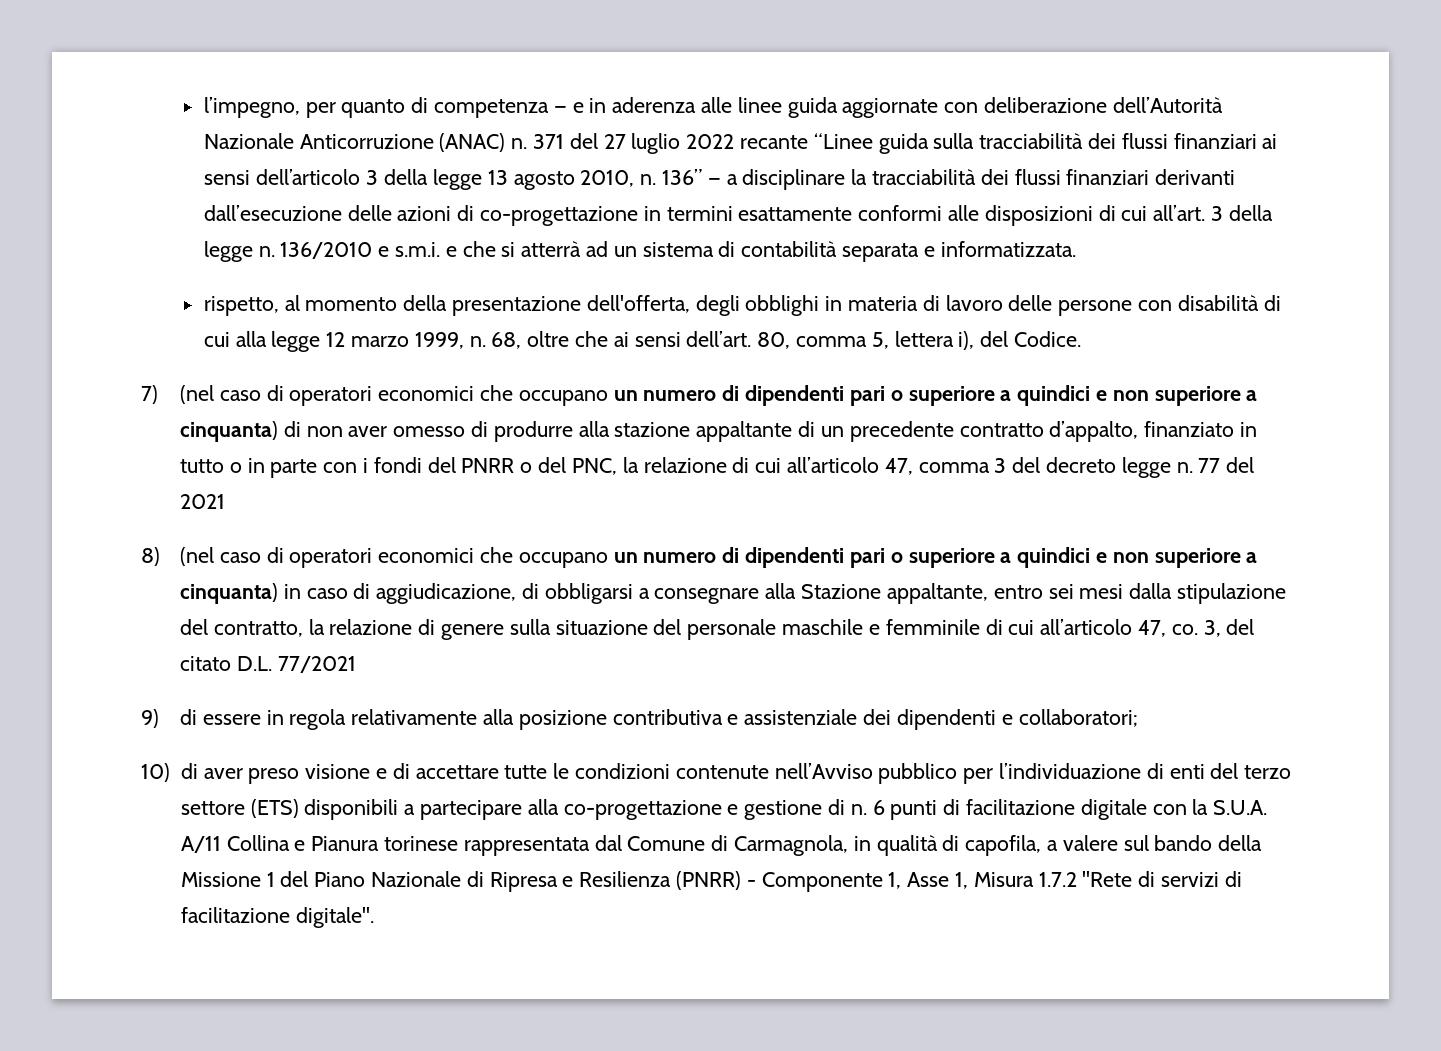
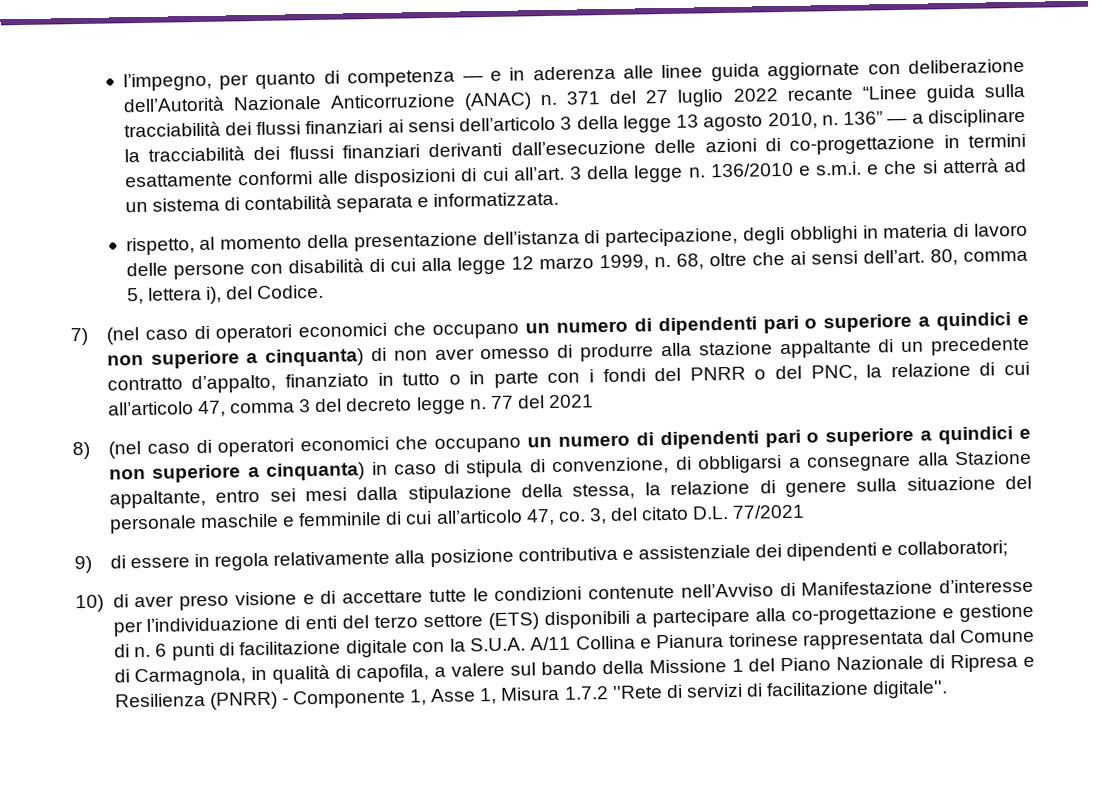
- rispetto, al momento della presentazione dell'offerta, degli obblighi in materia di lavoro delle persone con disabilità di cui alla legge 12 marzo 1999, n.
+ rispetto, al momento della presentazione dell’istanza di partecipazione, degli obblighi in materia di lavoro delle persone con disabilità di cui alla legge 12 marzo 1999, n.
- 8) (nel caso di operatori economici che occupano un numero di dipendenti pari o superiore a quindici e non superiore a cinquanta) in caso di aggiudicazione, di obbligarsi a consegnare alla Stazione appaltante, entro sei mesi dalla stipulazione del contratto, la relazione di genere sulla situazione del personale maschile e femminile di cui all’articolo 47, co.
+ 8) (nel caso di operatori economici che occupano un numero di dipendenti pari o superiore a quindici e non superiore a cinquanta) in caso di stipula di convenzione, di obbligarsi a consegnare alla Stazione appaltante, entro sei mesi dalla stipulazione della stessa, la relazione di genere sulla situazione del personale maschile e femminile di cui all’articolo 47, co.
- 10) di aver preso visione e di accettare tutte le condizioni contenute nell’Avviso pubblico per l’individuazione di enti del terzo settore (ETS) disponibili a partecipare alla co-progettazione e gestione di n.
+ 10) di aver preso visione e di accettare tutte le condizioni contenute nell’Avviso di Manifestazione d’interesse per l’individuazione di enti del terzo settore (ETS) disponibili a partecipare alla co-progettazione e gestione di n.

